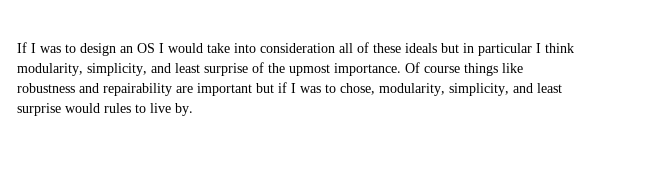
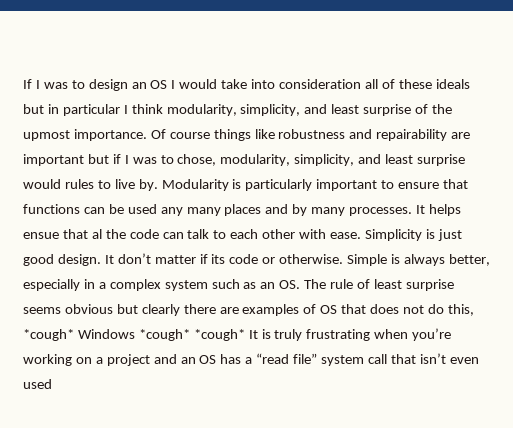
+ Modularity is particularly important to ensure that functions can be used any many places and by many processes. It helps ensue that al the code can talk to each other with ease. Simplicity is just good design. It don’t matter if its code or otherwise. Simple is always better, especially in a complex system such as an OS. The rule of least surprise seems obvious but clearly there are examples of OS that does not do this, *cough* Windows *cough* *cough* It is truly frustrating when you’re working on a project and an OS has a “read file” system call that isn’t even used

